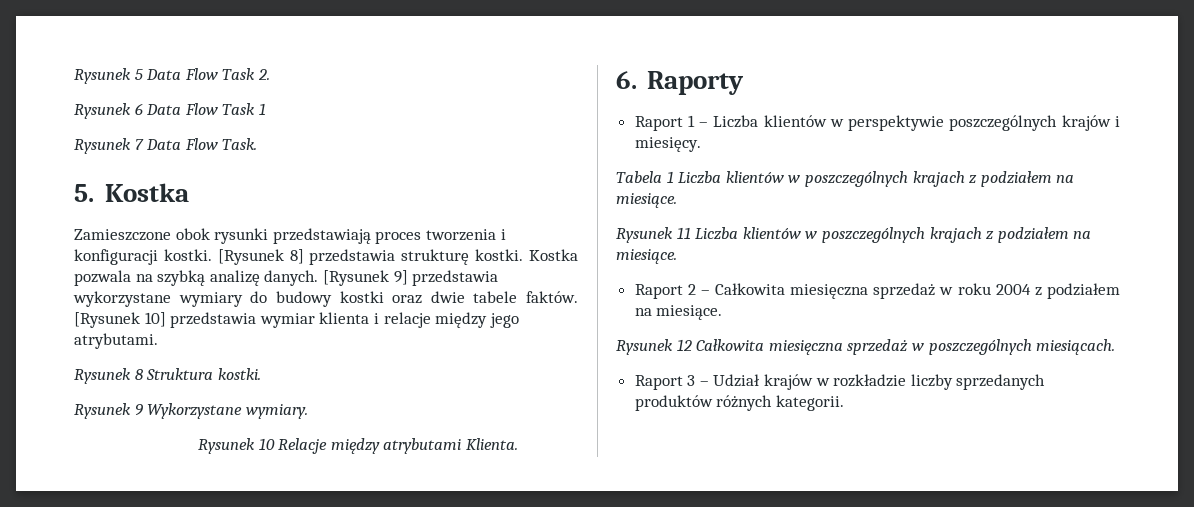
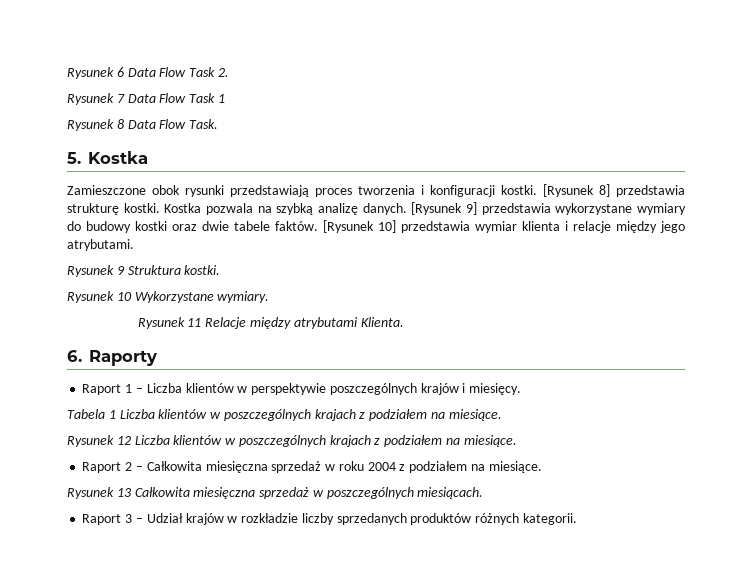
- Rysunek 5 Data Flow Task 2.
+ Rysunek 6 Data Flow Task 2.
- Rysunek 6 Data Flow Task 1
+ Rysunek 7 Data Flow Task 1
- Rysunek 7 Data Flow Task.
+ Rysunek 8 Data Flow Task.
- Rysunek 8 Struktura kostki.
+ Rysunek 9 Struktura kostki.
- Rysunek 9 Wykorzystane wymiary.
+ Rysunek 10 Wykorzystane wymiary.
- Rysunek 10 Relacje między atrybutami Klienta.
+ Rysunek 11 Relacje między atrybutami Klienta.
- Rysunek 11 Liczba klientów w poszczególnych krajach z podziałem na miesiące.
+ Rysunek 12 Liczba klientów w poszczególnych krajach z podziałem na miesiące.
- Rysunek 12 Całkowita miesięczna sprzedaż w poszczególnych miesiącach.
+ Rysunek 13 Całkowita miesięczna sprzedaż w poszczególnych miesiącach.

